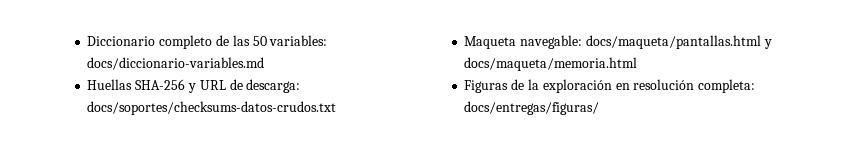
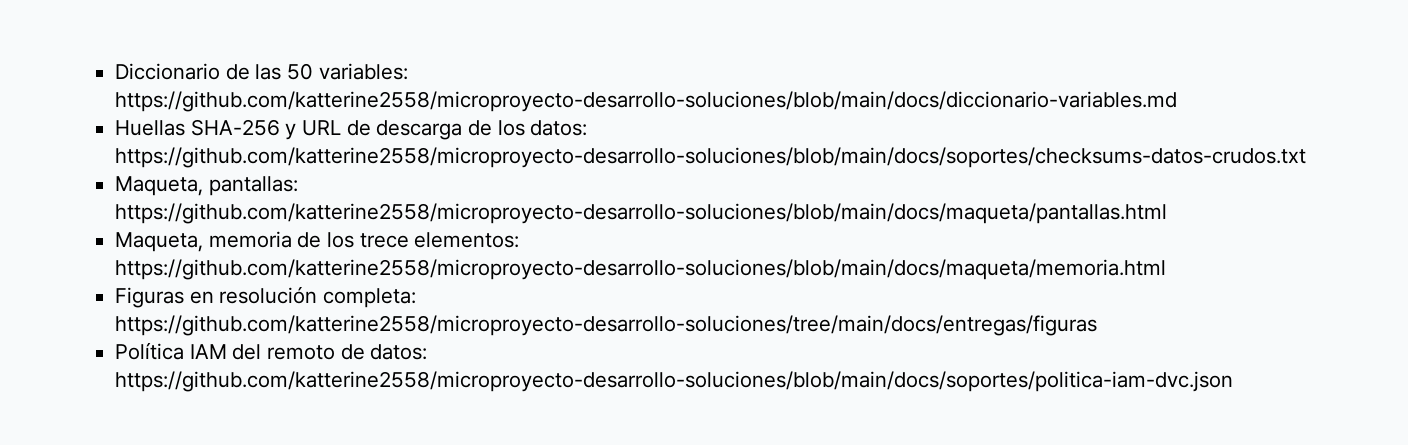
- Diccionario completo de las 50 variables: docs/diccionario-variables.md
+ Diccionario de las 50 variables: https://github.com/katterine2558/microproyecto-desarrollo-soluciones/blob/main/docs/diccionario-variables.md
- Huellas SHA-256 y URL de descarga: docs/soportes/checksums-datos-crudos.txt
- Maqueta navegable: docs/maqueta/pantallas.html y docs/maqueta/memoria.html
- Figuras de la exploración en resolución completa: docs/entregas/figuras/
+ Huellas SHA-256 y URL de descarga de los datos: https://github.com/katterine2558/microproyecto-desarrollo-soluciones/blob/main/docs/soportes/checksums-datos-crudos.txt
+ Maqueta, pantallas: https://github.com/katterine2558/microproyecto-desarrollo-soluciones/blob/main/docs/maqueta/pantallas.html
+ Maqueta, memoria de los trece elementos: https://github.com/katterine2558/microproyecto-desarrollo-soluciones/blob/main/docs/maqueta/memoria.html
+ Figuras en resolución completa: https://github.com/katterine2558/microproyecto-desarrollo-soluciones/tree/main/docs/entregas/figuras
+ Política IAM del remoto de datos: https://github.com/katterine2558/microproyecto-desarrollo-soluciones/blob/main/docs/soportes/politica-iam-dvc.json

